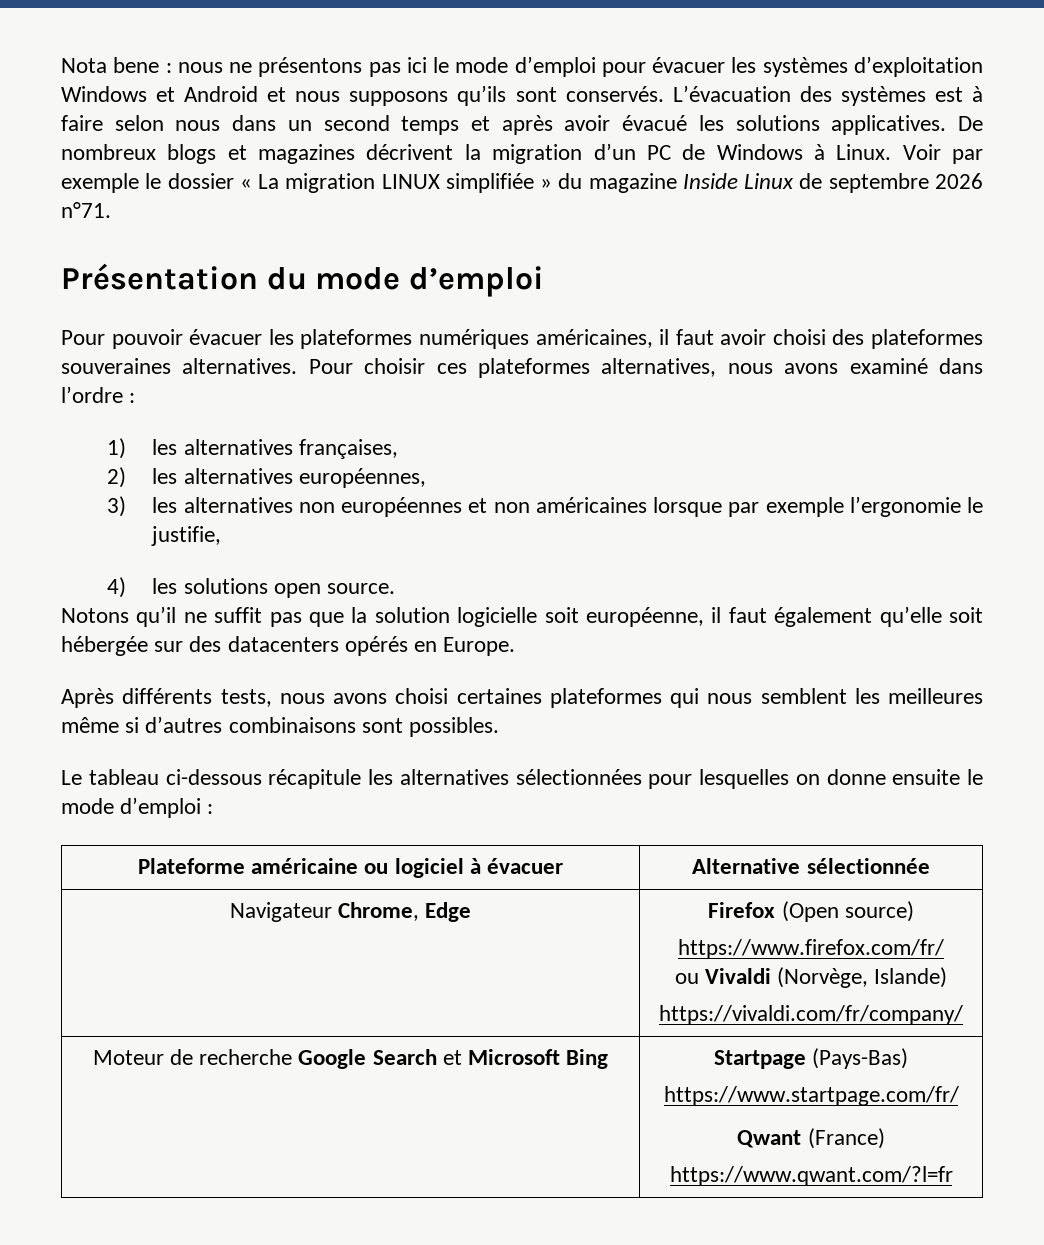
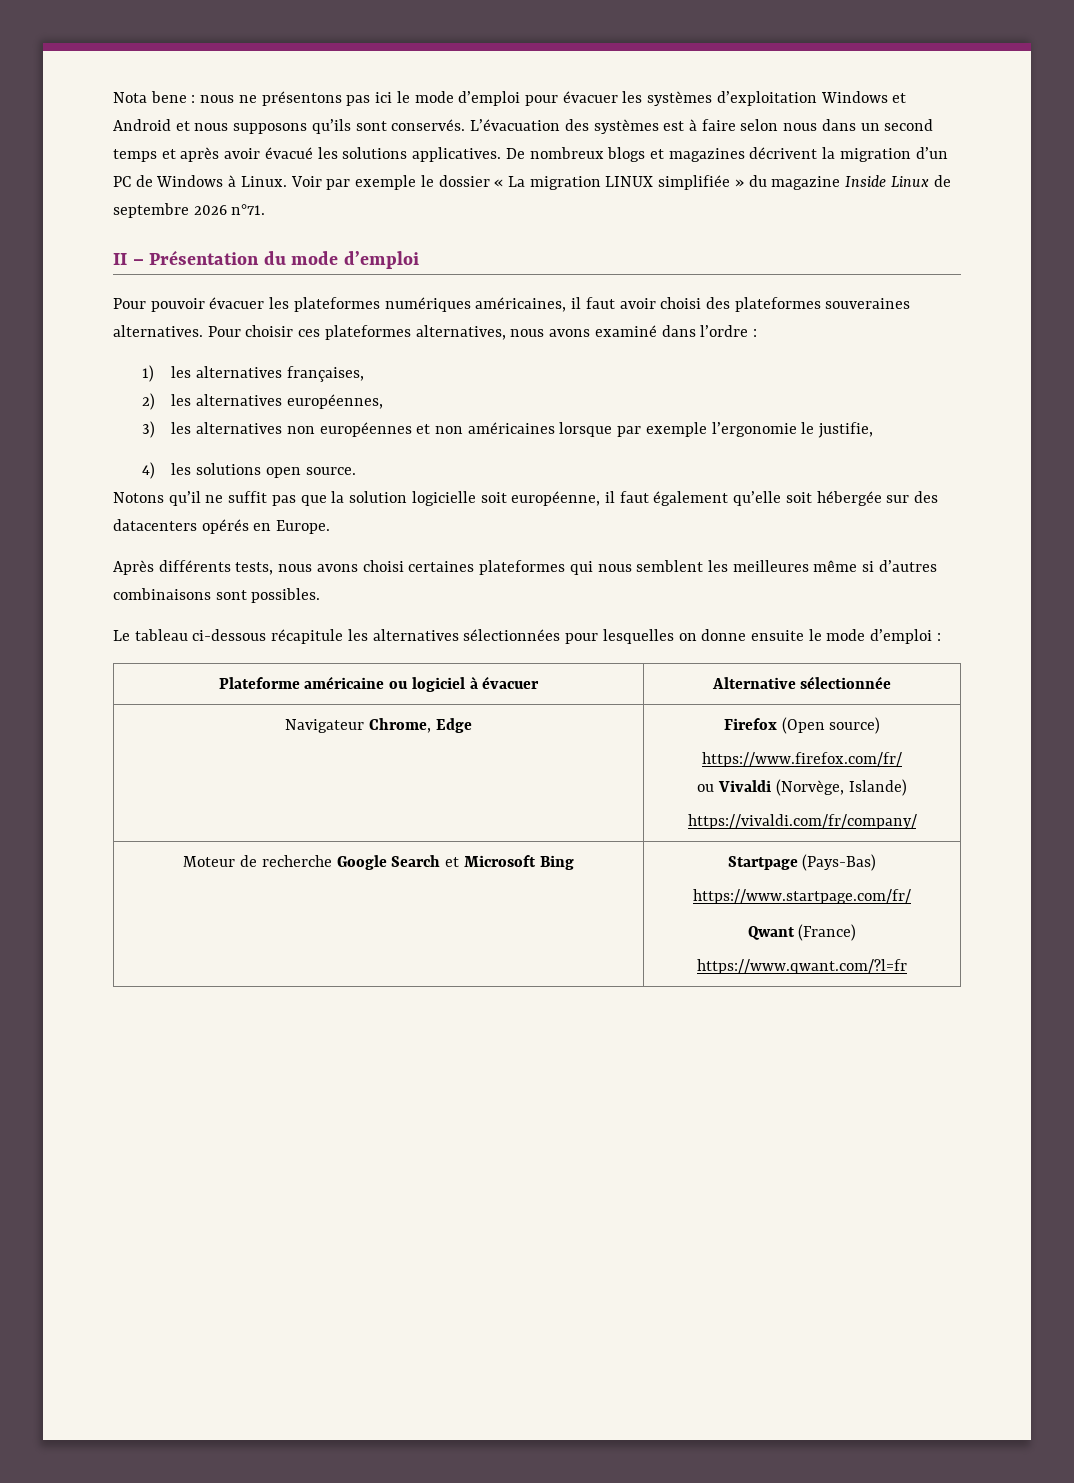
- Présentation du mode d’emploi
+ II – Présentation du mode d’emploi

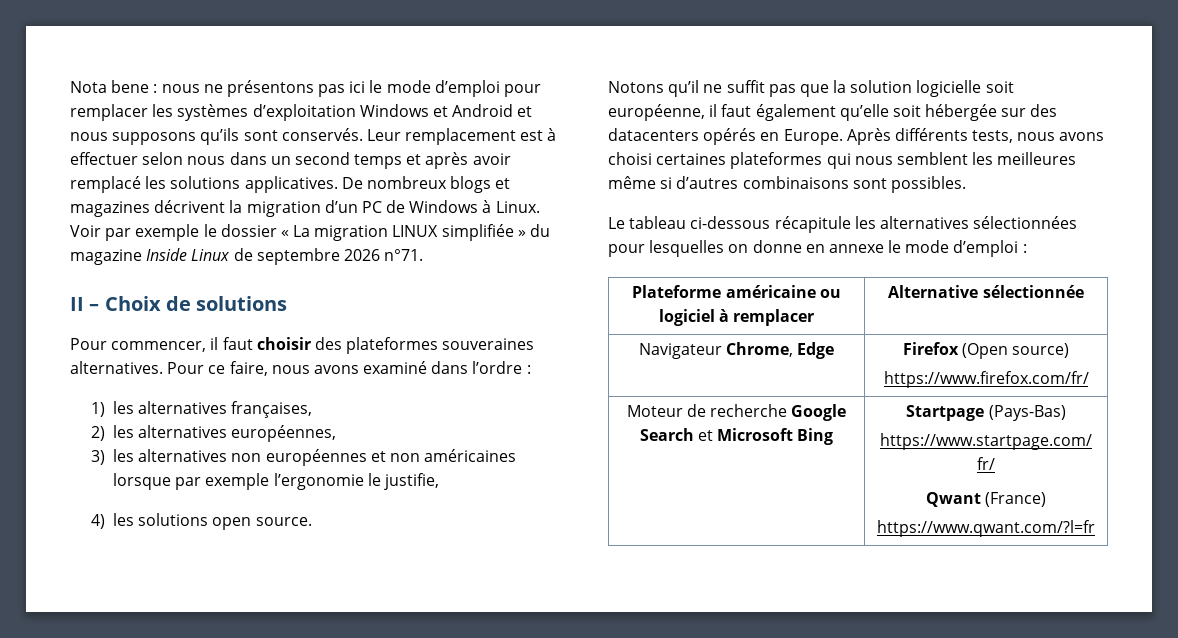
- Nota bene : nous ne présentons pas ici le mode d’emploi pour évacuer les systèmes d’exploitation Windows et Android et nous supposons qu’ils sont conservés.
+ Nota bene : nous ne présentons pas ici le mode d’emploi pour remplacer les systèmes d’exploitation Windows et Android et nous supposons qu’ils sont conservés.
- L’évacuation des systèmes est à faire selon nous dans un second temps et après avoir évacué les solutions applicatives.
+ Leur remplacement est à effectuer selon nous dans un second temps et après avoir remplacé les solutions applicatives.
- II – Présentation du mode d’emploi
- Pour pouvoir évacuer les plateformes numériques américaines, il faut avoir choisi des plateformes souveraines alternatives.
+ II – Choix de solutions
+ Pour commencer, il faut choisir des plateformes souveraines alternatives.
- Pour choisir ces plateformes alternatives, nous avons examiné dans l’ordre :
+ Pour ce faire, nous avons examiné dans l’ordre :
- Notons qu’il ne suffit pas que la solution logicielle soit européenne, il faut également qu’elle soit hébergée sur des datacenters opérés en Europe.
- Après différents tests, nous avons choisi certaines plateformes qui nous semblent les meilleures même si d’autres combinaisons sont possibles.
+ Notons qu’il ne suffit pas que la solution logicielle soit européenne, il faut également qu’elle soit hébergée sur des datacenters opérés en Europe. Après différents tests, nous avons choisi certaines plateformes qui nous semblent les meilleures même si d’autres combinaisons sont possibles.
- Le tableau ci-dessous récapitule les alternatives sélectionnées pour lesquelles on donne ensuite le mode d’emploi :
+ Le tableau ci-dessous récapitule les alternatives sélectionnées pour lesquelles on donne en annexe le mode d’emploi :
- Plateforme américaine ou logiciel à évacuer | Alternative sélectionnée
+ Plateforme américaine ou logiciel à remplacer | Alternative sélectionnée
  Navigateur Chrome, Edge | Firefox (Open source)
  https://www.firefox.com/fr/
- ou Vivaldi (Norvège, Islande)
- https://vivaldi.com/fr/company/

